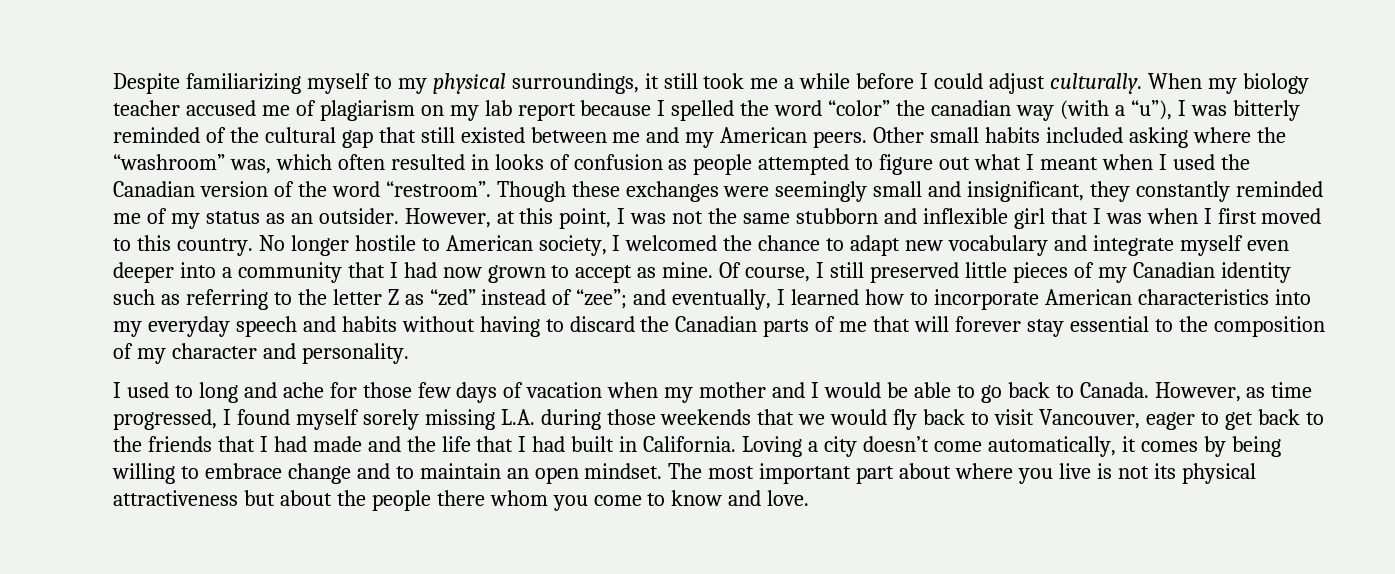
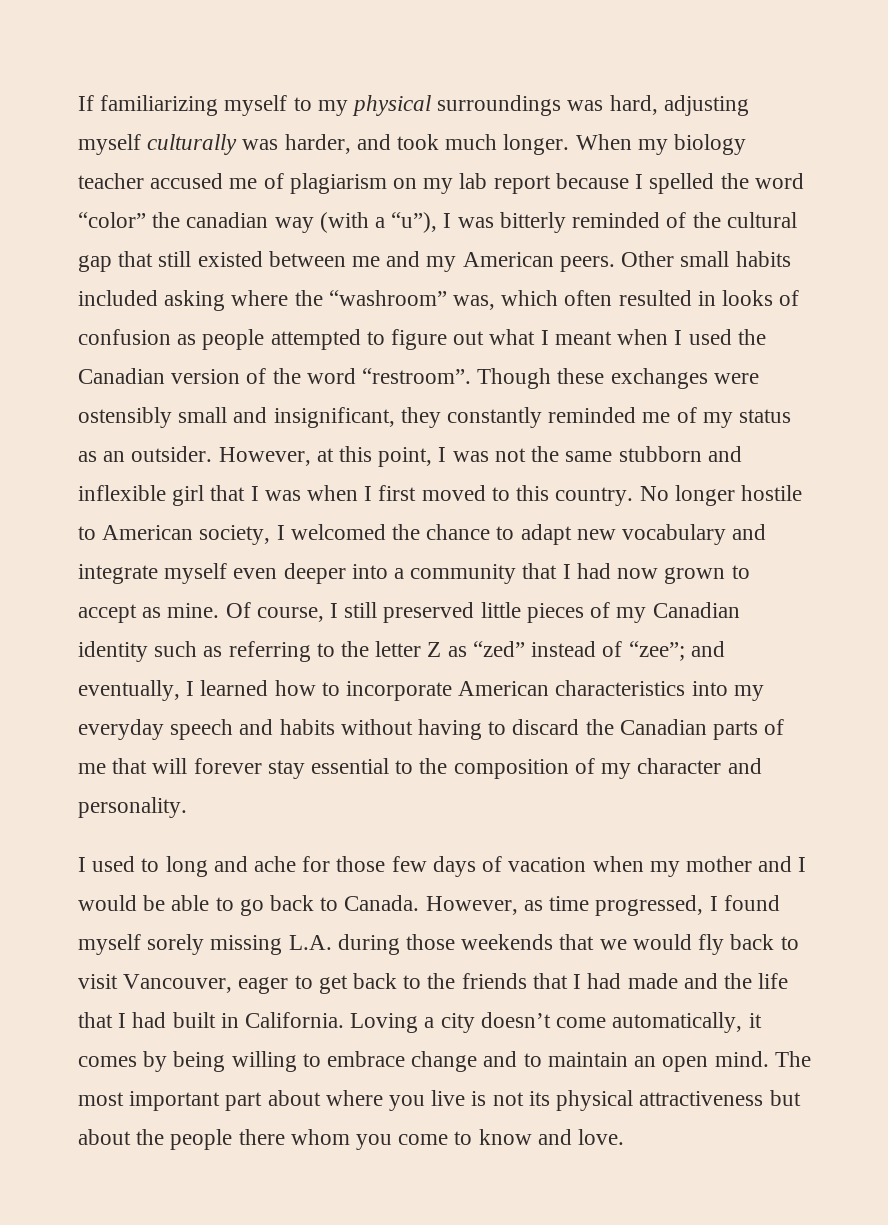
- Despite familiarizing myself to my physical surroundings, it still took me a while before I could adjust culturally.
+ If familiarizing myself to my physical surroundings was hard, adjusting myself culturally was harder, and took much longer.
- Though these exchanges were seemingly small and insignificant, they constantly reminded me of my status as an outsider.
+ Though these exchanges were ostensibly small and insignificant, they constantly reminded me of my status as an outsider.
- Loving a city doesn’t come automatically, it comes by being willing to embrace change and to maintain an open mindset.
+ Loving a city doesn’t come automatically, it comes by being willing to embrace change and to maintain an open mind.

